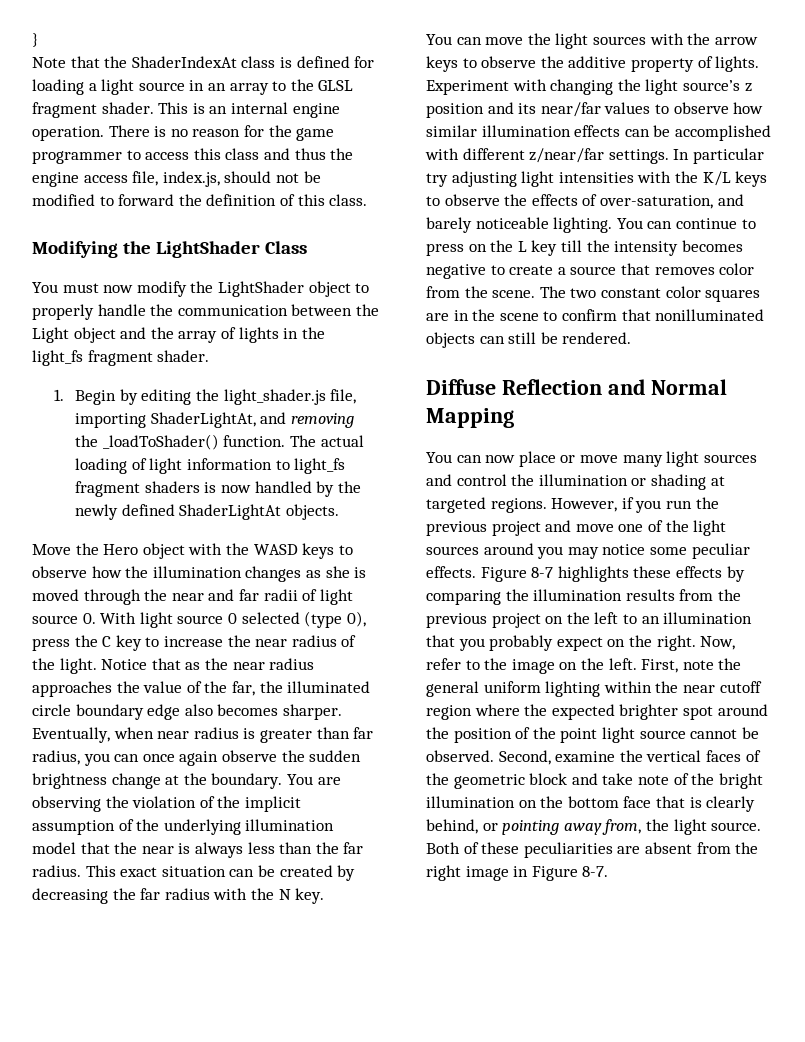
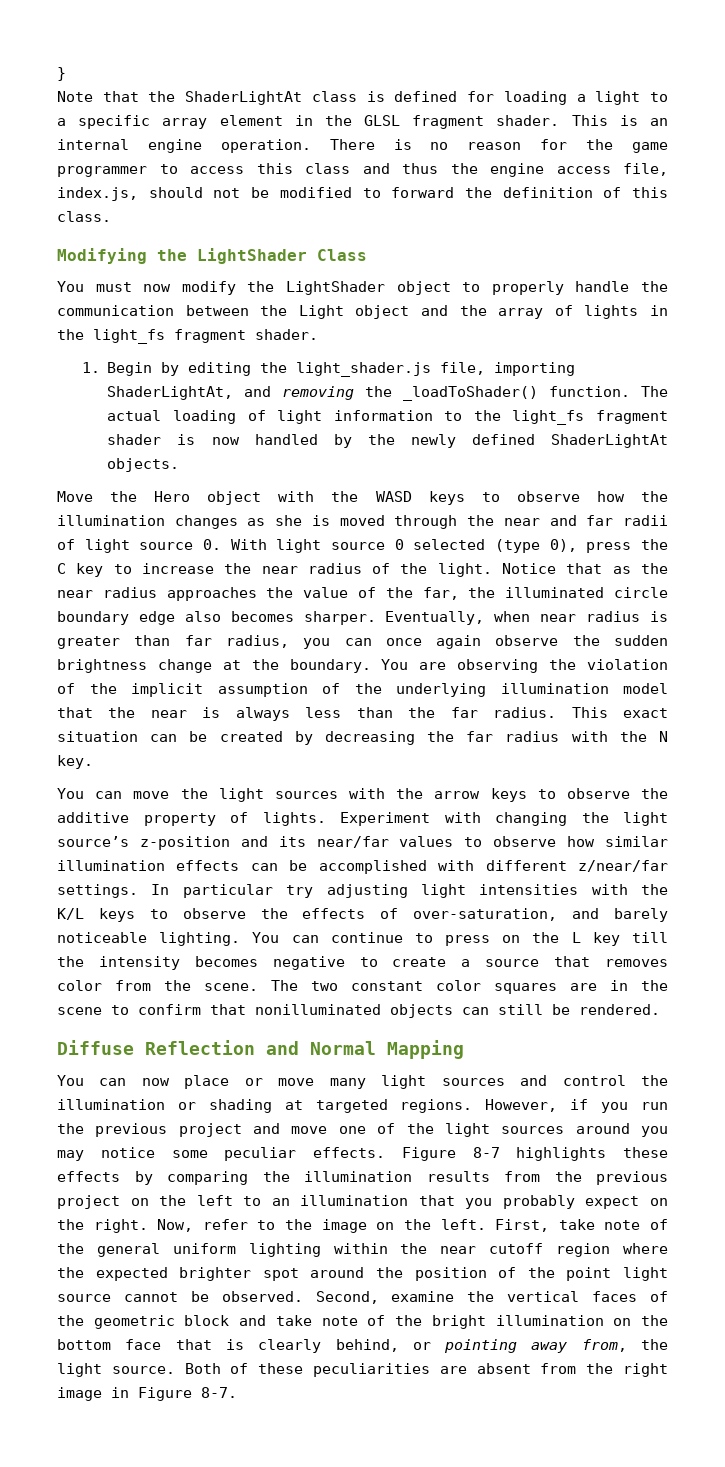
- Note that the ShaderIndexAt class is defined for loading a light source in an array to the GLSL fragment shader.
+ Note that the ShaderLightAt class is defined for loading a light to a specific array element in the GLSL fragment shader.
- The actual loading of light information to light_fs fragment shaders is now handled by the newly defined ShaderLightAt objects.
+ The actual loading of light information to the light_fs fragment shader is now handled by the newly defined ShaderLightAt objects.
- Experiment with changing the light source’s z position and its near/far values to observe how similar illumination effects can be accomplished with different z/near/far settings.
+ Experiment with changing the light source’s z-position and its near/far values to observe how similar illumination effects can be accomplished with different z/near/far settings.
- First, note the general uniform lighting within the near cutoff region where the expected brighter spot around the position of the point light source cannot be observed.
+ First, take note of the general uniform lighting within the near cutoff region where the expected brighter spot around the position of the point light source cannot be observed.

